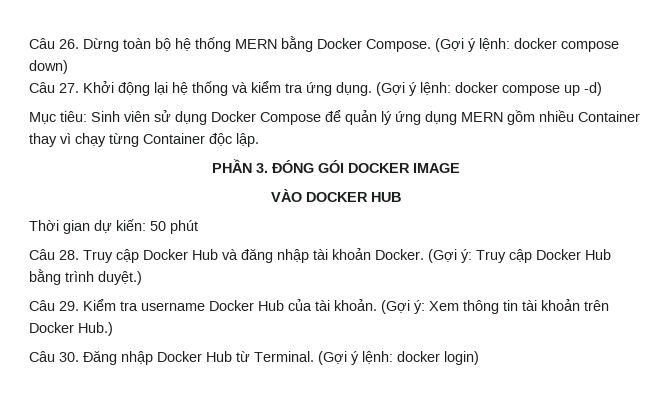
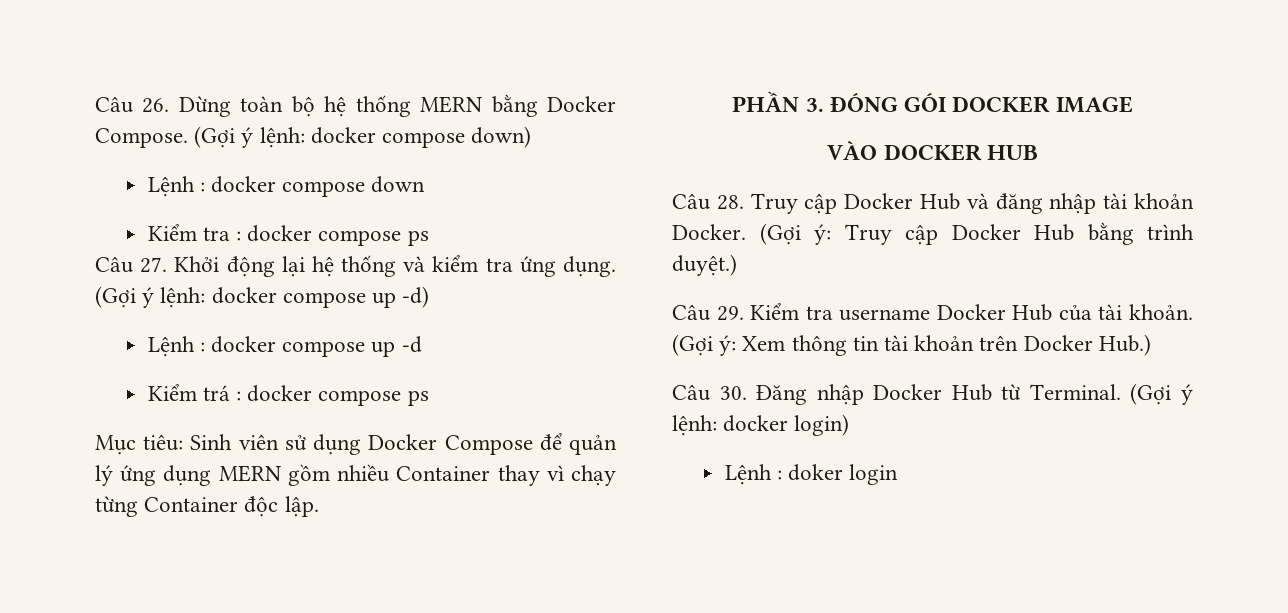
+ Lệnh : docker compose down
+ Kiểm tra : docker compose ps
+ Lệnh : docker compose up -d
+ Kiểm trá : docker compose ps
- Thời gian dự kiến: 50 phút
+ Lệnh : doker login

